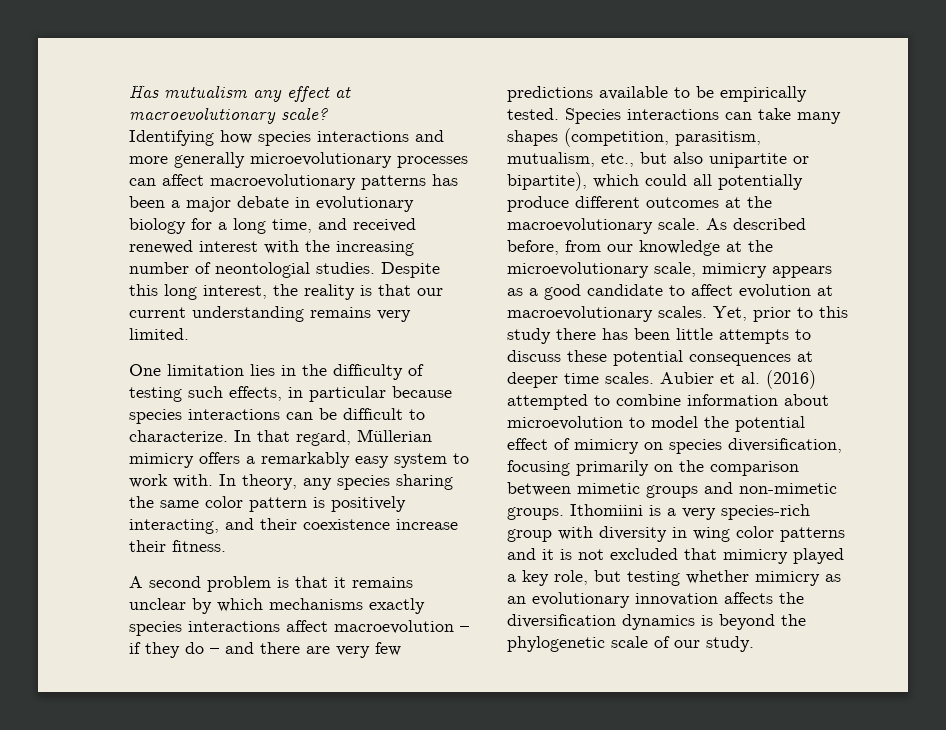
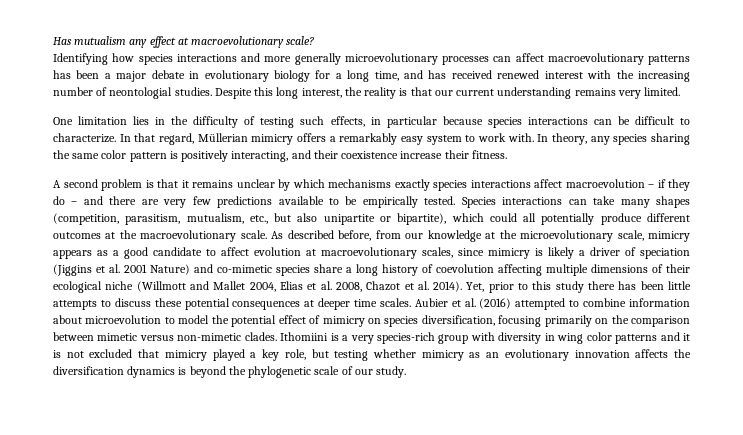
- Identifying how species interactions and more generally microevolutionary processes can affect macroevolutionary patterns has been a major debate in evolutionary biology for a long time, and received renewed interest with the increasing number of neontologial studies.
+ Identifying how species interactions and more generally microevolutionary processes can affect macroevolutionary patterns has been a major debate in evolutionary biology for a long time, and has received renewed interest with the increasing number of neontologial studies.
- As described before, from our knowledge at the microevolutionary scale, mimicry appears as a good candidate to affect evolution at macroevolutionary scales.
+ As described before, from our knowledge at the microevolutionary scale, mimicry appears as a good candidate to affect evolution at macroevolutionary scales, since mimicry is likely a driver of speciation (Jiggins et al. 2001 Nature) and co-mimetic species share a long history of coevolution affecting multiple dimensions of their ecological niche (Willmott and Mallet 2004, Elias et al. 2008, Chazot et al. 2014).
- Aubier et al. (2016) attempted to combine information about microevolution to model the potential effect of mimicry on species diversification, focusing primarily on the comparison between mimetic groups and non-mimetic groups.
+ Aubier et al. (2016) attempted to combine information about microevolution to model the potential effect of mimicry on species diversification, focusing primarily on the comparison between mimetic versus non-mimetic clades.

